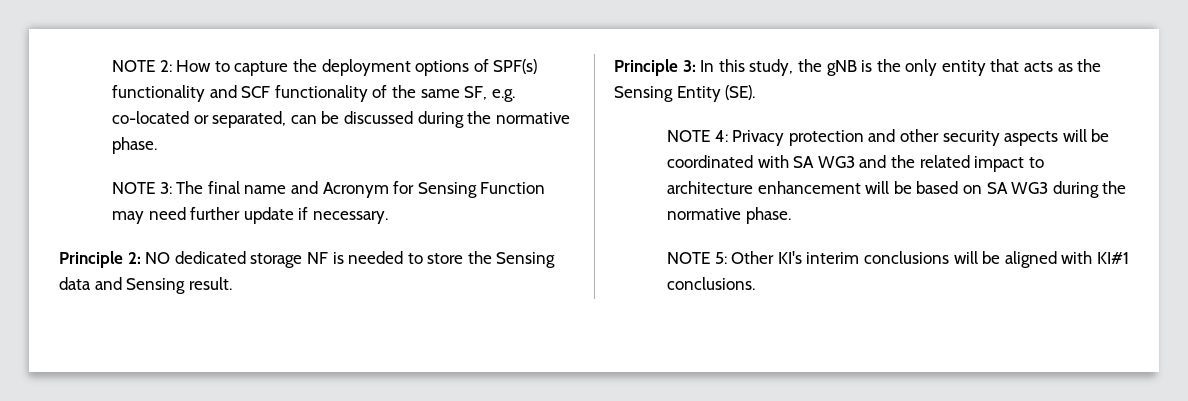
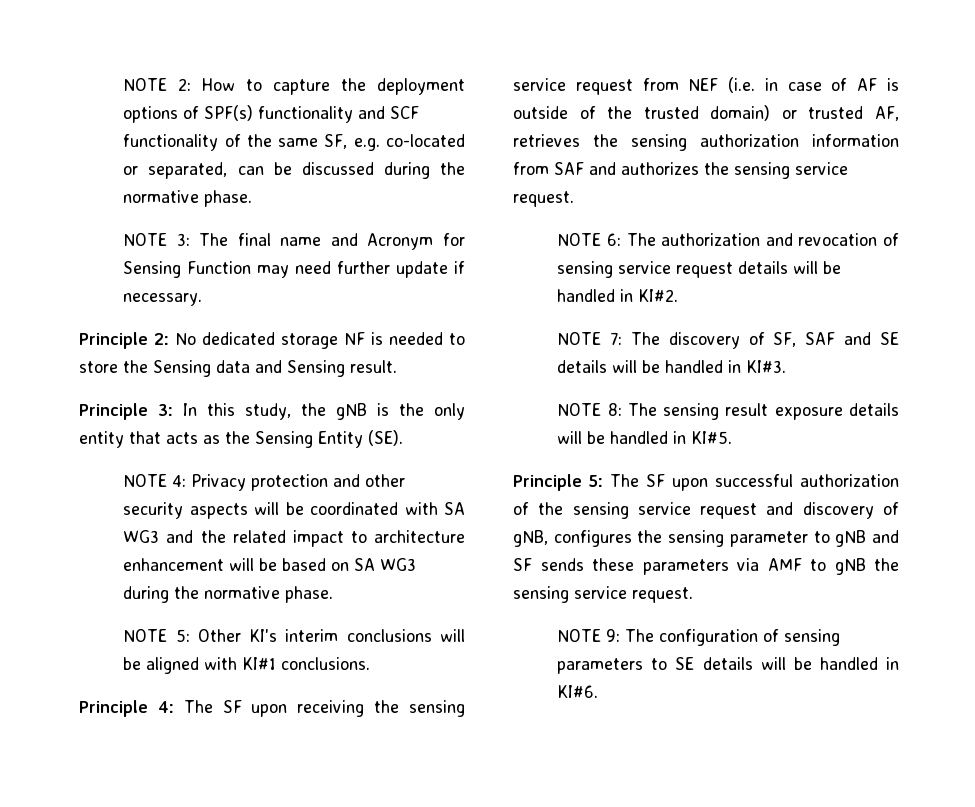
- Principle 2: NO dedicated storage NF is needed to store the Sensing data and Sensing result.
+ Principle 2: No dedicated storage NF is needed to store the Sensing data and Sensing result.
+ Principle 4: The SF upon receiving the sensing service request from NEF (i.e. in case of AF is outside of the trusted domain) or trusted AF, retrieves the sensing authorization information from SAF and authorizes the sensing service request.
+ NOTE 6: The authorization and revocation of sensing service request details will be handled in KI#2.
+ NOTE 7: The discovery of SF, SAF and SE details will be handled in KI#3.
+ NOTE 8: The sensing result exposure details will be handled in KI#5.
+ Principle 5: The SF upon successful authorization of the sensing service request and discovery of gNB, configures the sensing parameter to gNB and SF sends these parameters via AMF to gNB the sensing service request.
+ NOTE 9: The configuration of sensing parameters to SE details will be handled in KI#6.

